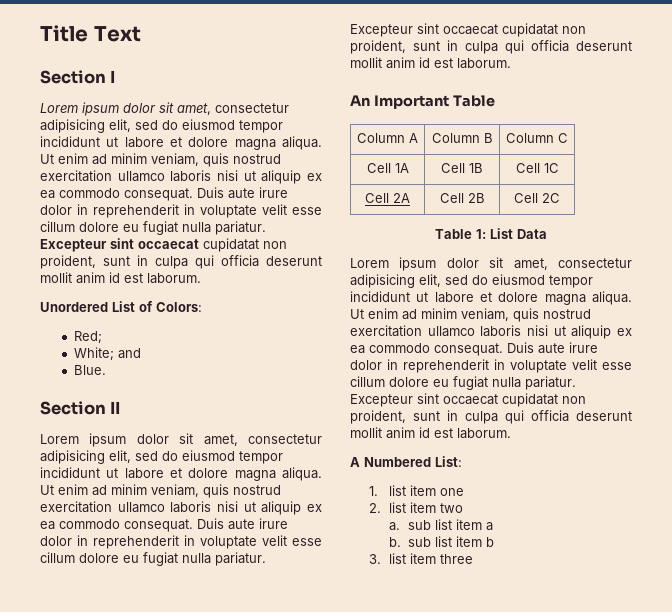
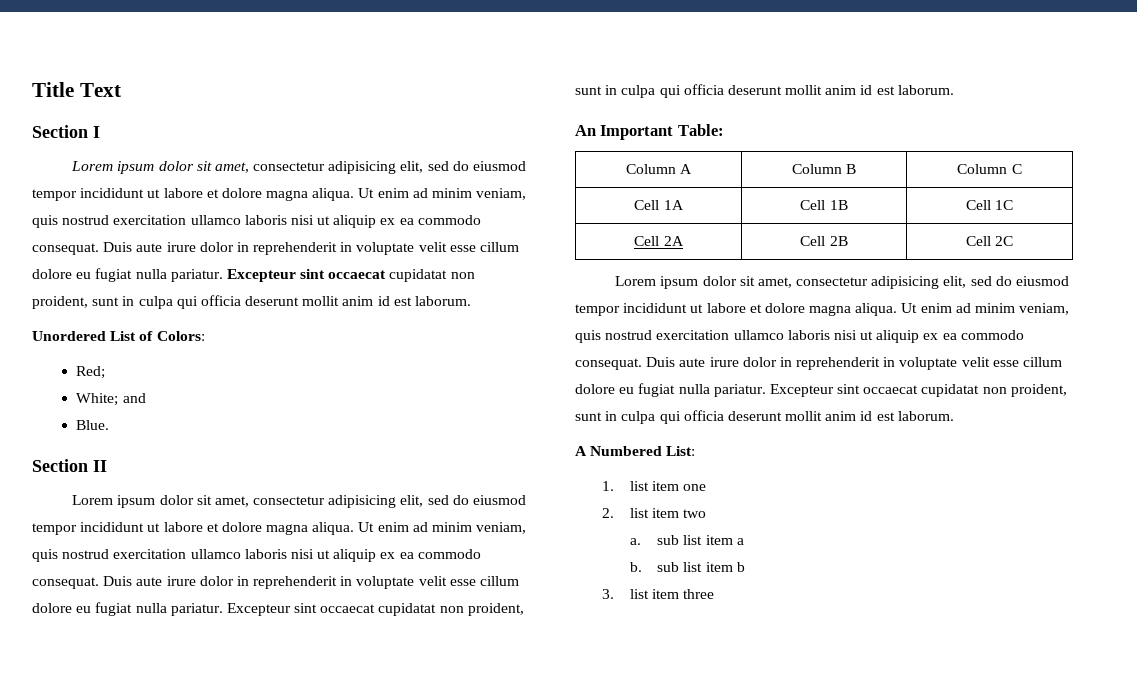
- An Important Table
+ An Important Table:
- Table 1: List Data

